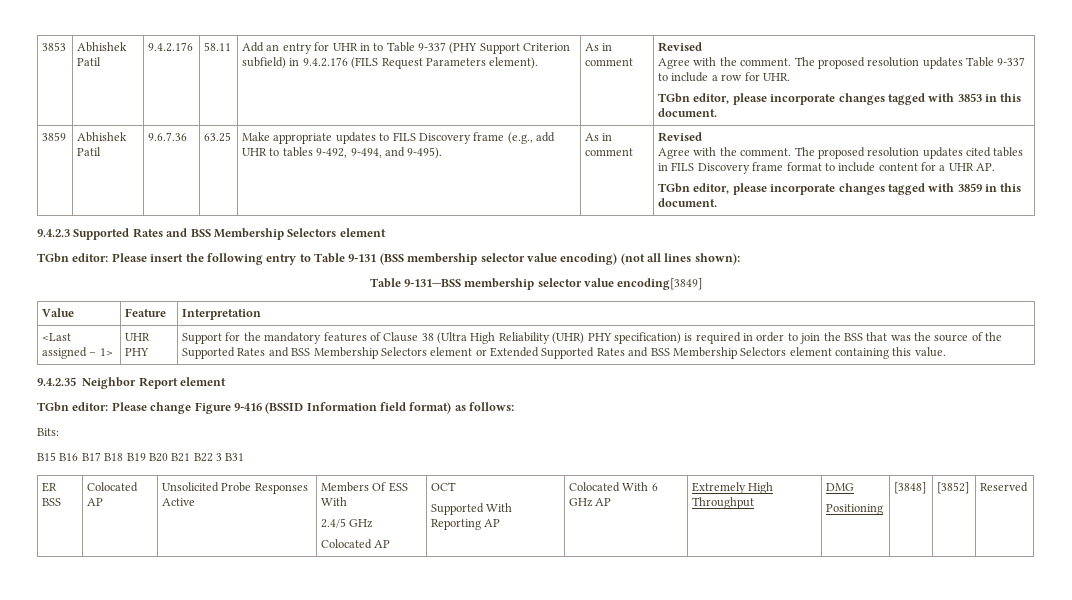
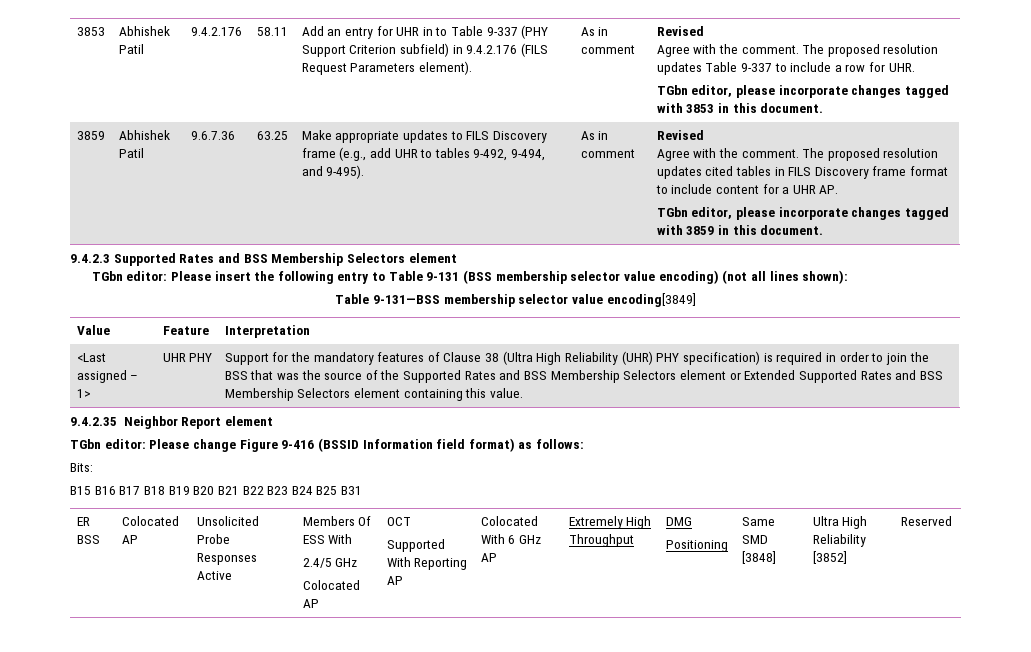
- B15 B16 B17 B18 B19 B20 B21 B22 3 B31
+ B15 B16 B17 B18 B19 B20 B21 B22 B23 B24 B25 B31
  ER BSS | Colocated AP | Unsolicited Probe Responses Active | Members Of ESS With
  2.4/5 GHz
  Colocated AP | OCT
  Supported With Reporting AP | Colocated With 6 GHz AP | Extremely High Throughput | DMG
- Positioning | [3848] | [3852] | Reserved
+ Positioning | Same SMD [3848] | Ultra High Reliability [3852] | Reserved

